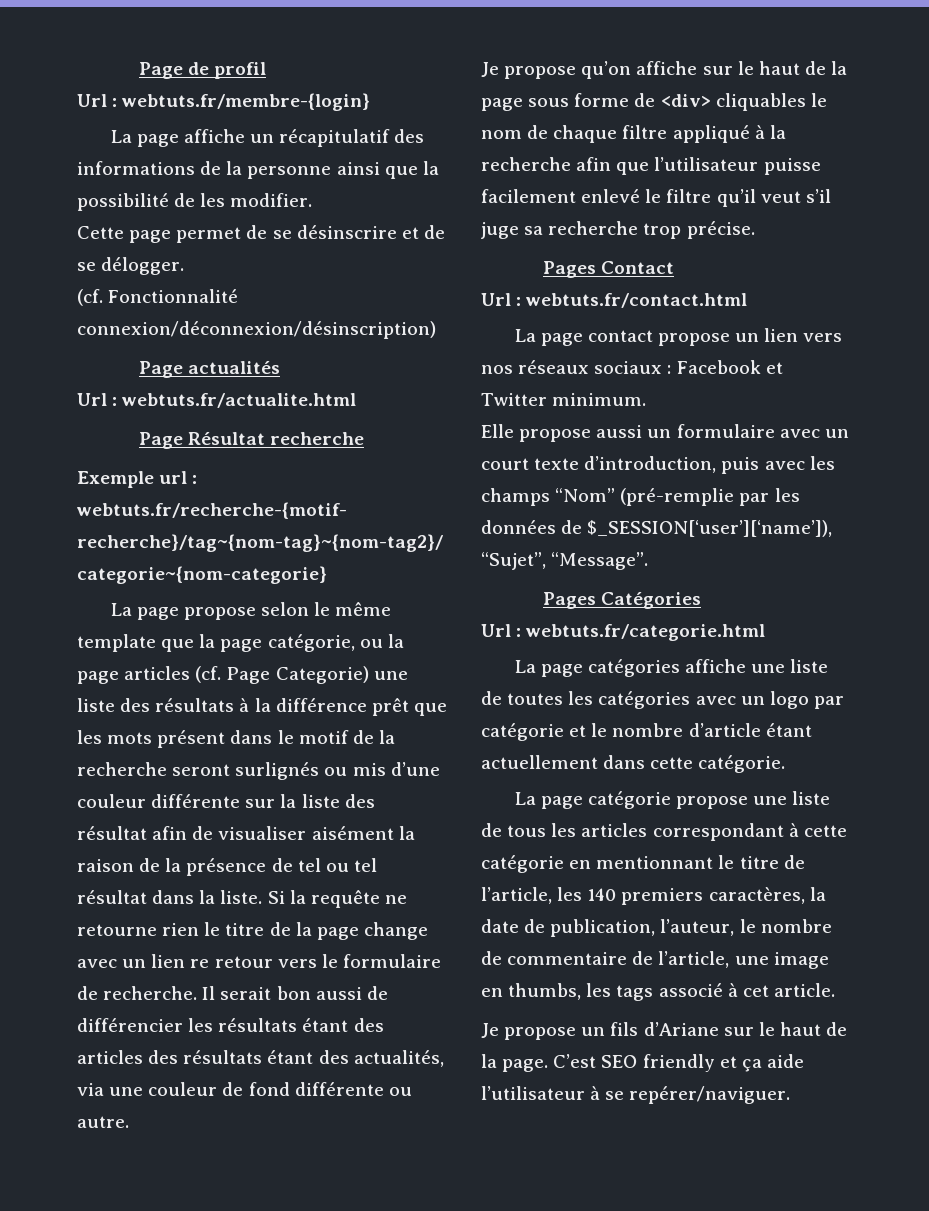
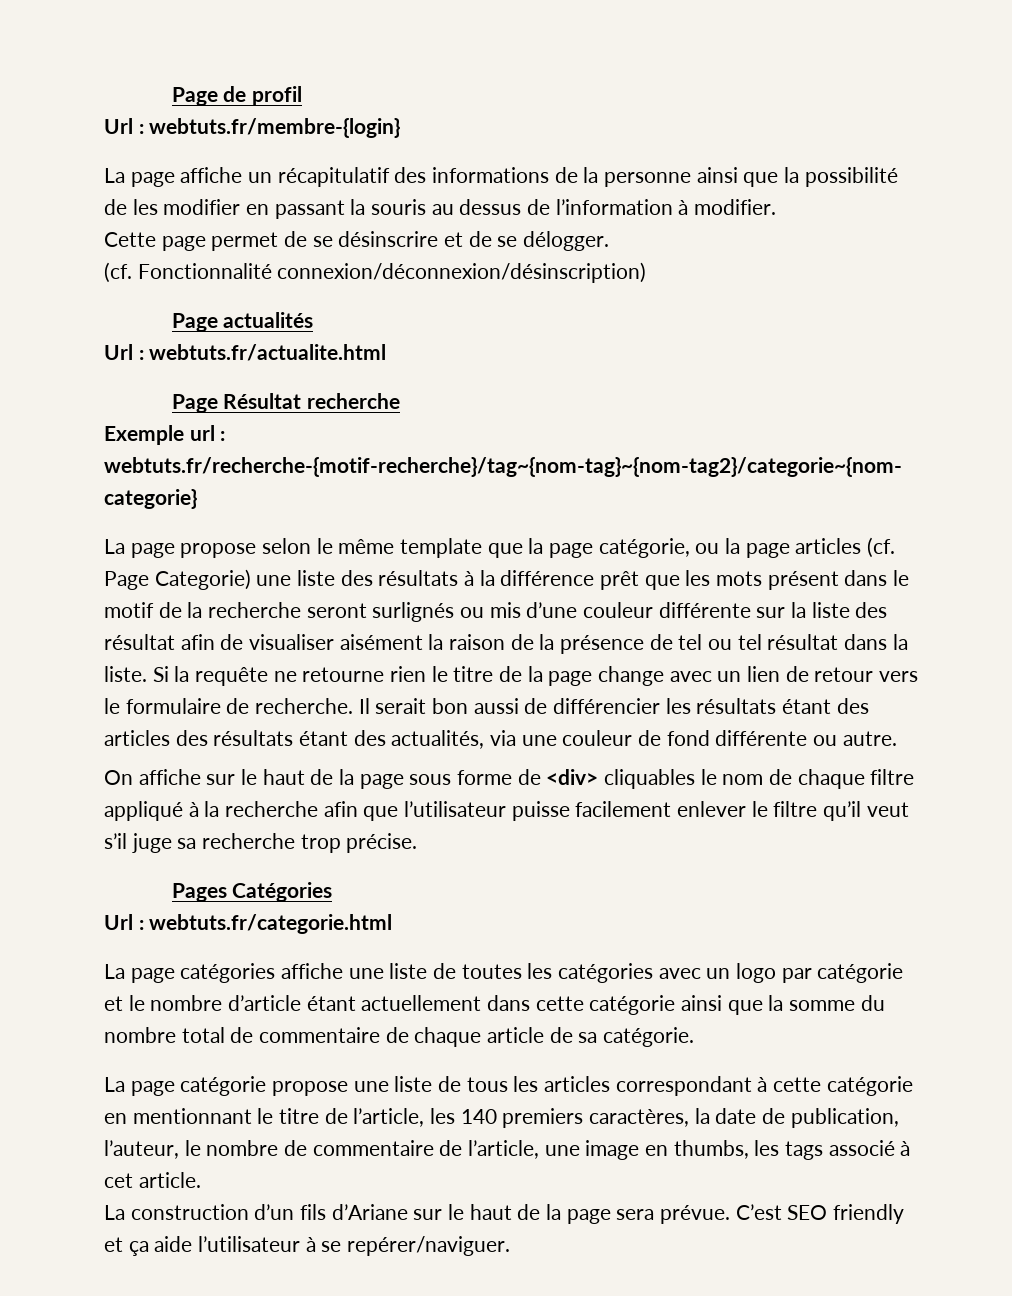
- La page affiche un récapitulatif des informations de la personne ainsi que la possibilité de les modifier.
+ La page affiche un récapitulatif des informations de la personne ainsi que la possibilité de les modifier en passant la souris au dessus de l’information à modifier.
- Si la requête ne retourne rien le titre de la page change avec un lien re retour vers le formulaire de recherche.
+ Si la requête ne retourne rien le titre de la page change avec un lien de retour vers le formulaire de recherche.
- Je propose qu’on affiche sur le haut de la page sous forme de <div> cliquables le nom de chaque filtre appliqué à la recherche afin que l’utilisateur puisse facilement enlevé le filtre qu’il veut s’il juge sa recherche trop précise.
+ On affiche sur le haut de la page sous forme de <div> cliquables le nom de chaque filtre appliqué à la recherche afin que l’utilisateur puisse facilement enlever le filtre qu’il veut s’il juge sa recherche trop précise.
- Pages Contact
- Url : webtuts.fr/contact.html
- La page contact propose un lien vers nos réseaux sociaux : Facebook et Twitter minimum.
- Elle propose aussi un formulaire avec un court texte d’introduction, puis avec les champs “Nom” (pré-remplie par les données de $_SESSION[‘user’][‘name’]), “Sujet”, “Message”.
- La page catégories affiche une liste de toutes les catégories avec un logo par catégorie et le nombre d’article étant actuellement dans cette catégorie.
+ La page catégories affiche une liste de toutes les catégories avec un logo par catégorie et le nombre d’article étant actuellement dans cette catégorie ainsi que la somme du nombre total de commentaire de chaque article de sa catégorie.
- Je propose un fils d’Ariane sur le haut de la page.
+ La construction d’un fils d’Ariane sur le haut de la page sera prévue.

